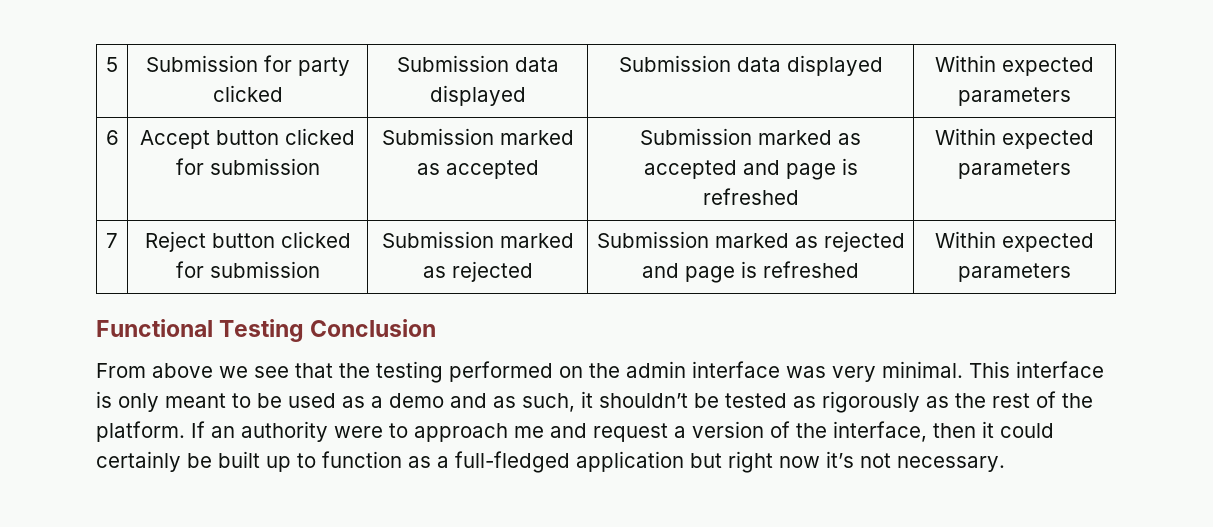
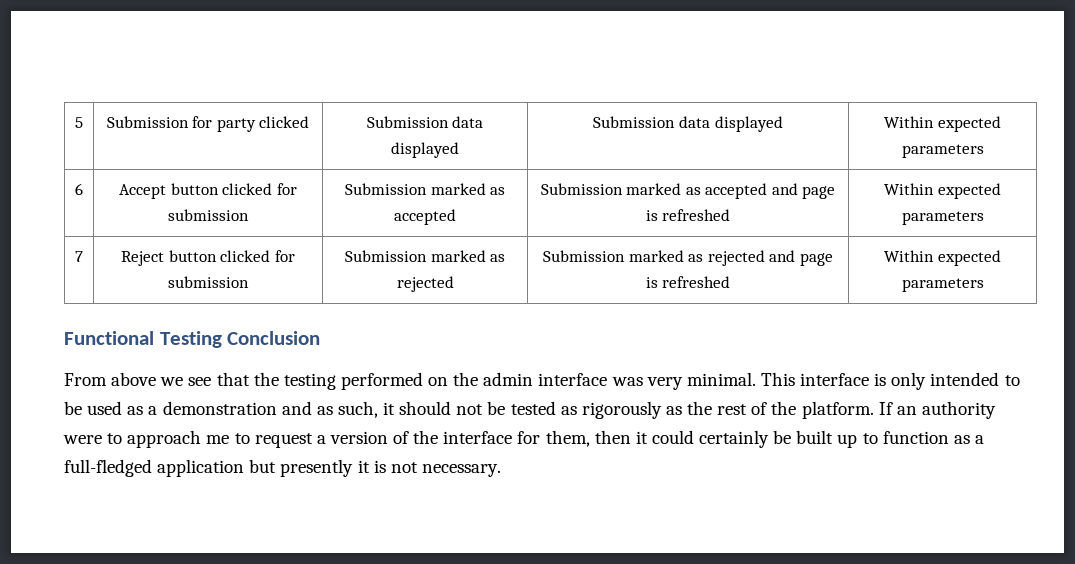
- This interface is only meant to be used as a demo and as such, it shouldn’t be tested as rigorously as the rest of the platform.
+ This interface is only intended to be used as a demonstration and as such, it should not be tested as rigorously as the rest of the platform.
- If an authority were to approach me and request a version of the interface, then it could certainly be built up to function as a full-fledged application but right now it’s not necessary.
+ If an authority were to approach me to request a version of the interface for them, then it could certainly be built up to function as a full-fledged application but presently it is not necessary.

